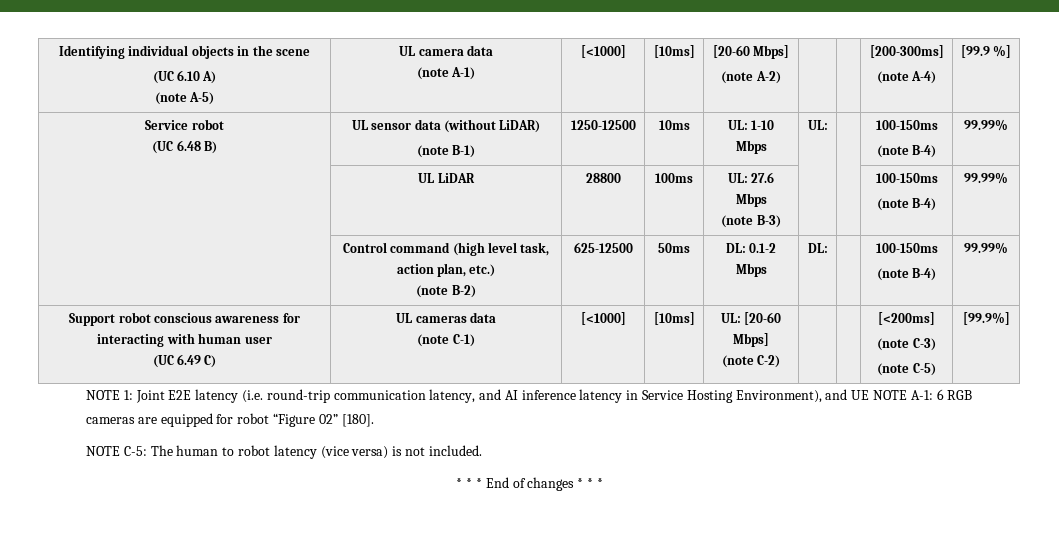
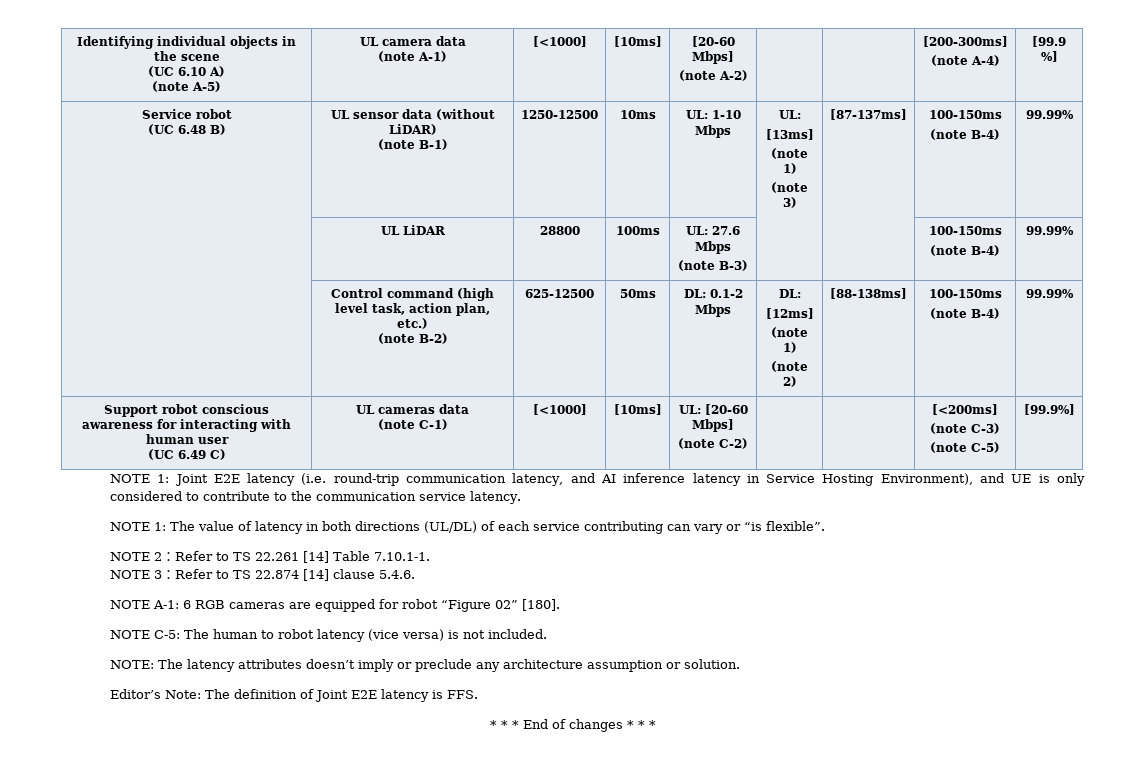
  Service robot
  (UC 6.48 B) | UL sensor data (without LiDAR)
- (note B-1) | 1250-12500 | 10ms | UL: 1-10 Mbps | UL: | | 100-150ms
+ (note B-1) | 1250-12500 | 10ms | UL: 1-10 Mbps | UL:
+ [13ms]
+ (note 1)
+ (note 3) | [87-137ms] | 100-150ms
  | Control command (high level task, action plan, etc.)
- (note B-2) | 625-12500 | 50ms | DL: 0.1-2 Mbps | DL: | | 100-150ms
+ (note B-2) | 625-12500 | 50ms | DL: 0.1-2 Mbps | DL:
+ [12ms]
+ (note 1)
+ (note 2) | [88-138ms] | 100-150ms
- NOTE 1: Joint E2E latency (i.e. round-trip communication latency, and AI inference latency in Service Hosting Environment), and UE NOTE A-1: 6 RGB cameras are equipped for robot “Figure 02” [180].
+ NOTE 1: Joint E2E latency (i.e. round-trip communication latency, and AI inference latency in Service Hosting Environment), and UE is only considered to contribute to the communication service latency.
+ NOTE 1: The value of latency in both directions (UL/DL) of each service contributing can vary or “is flexible”.
+ NOTE 2：Refer to TS 22.261 [14] Table 7.10.1-1.
+ NOTE 3：Refer to TS 22.874 [14] clause 5.4.6.
+ NOTE A-1: 6 RGB cameras are equipped for robot “Figure 02” [180].
+ NOTE: The latency attributes doesn’t imply or preclude any architecture assumption or solution.
+ Editor’s Note: The definition of Joint E2E latency is FFS.

